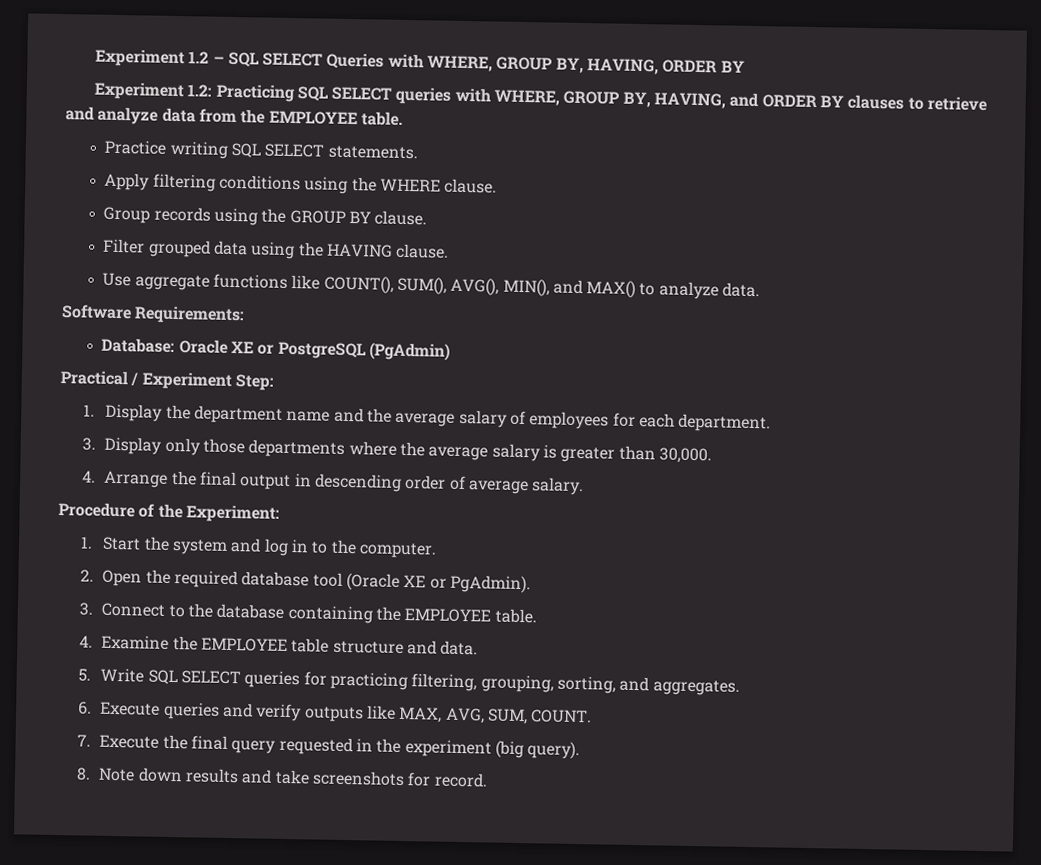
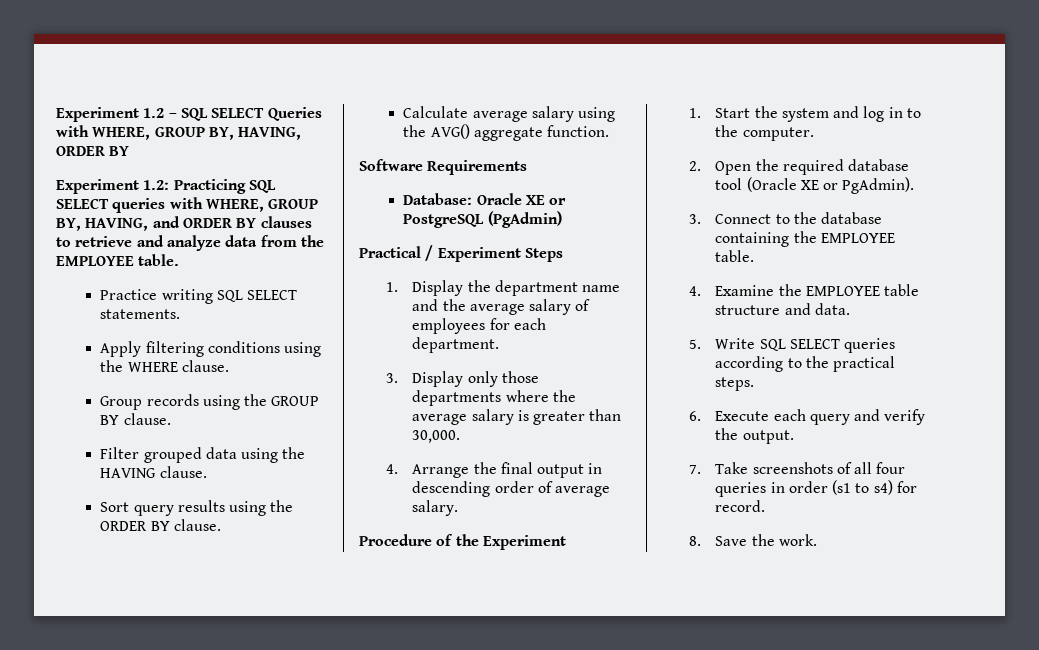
- Use aggregate functions like COUNT(), SUM(), AVG(), MIN(), and MAX() to analyze data.
+ Sort query results using the ORDER BY clause.
+ Calculate average salary using the AVG() aggregate function.
- Software Requirements:
+ Software Requirements
- Practical / Experiment Step:
+ Practical / Experiment Steps
- Procedure of the Experiment:
+ Procedure of the Experiment
- 5. Write SQL SELECT queries for practicing filtering, grouping, sorting, and aggregates.
- 6. Execute queries and verify outputs like MAX, AVG, SUM, COUNT.
- 7. Execute the final query requested in the experiment (big query).
- 8. Note down results and take screenshots for record.
+ 5. Write SQL SELECT queries according to the practical steps.
+ 6. Execute each query and verify the output.
+ 7. Take screenshots of all four queries in order (s1 to s4) for record.
+ 8. Save the work.

